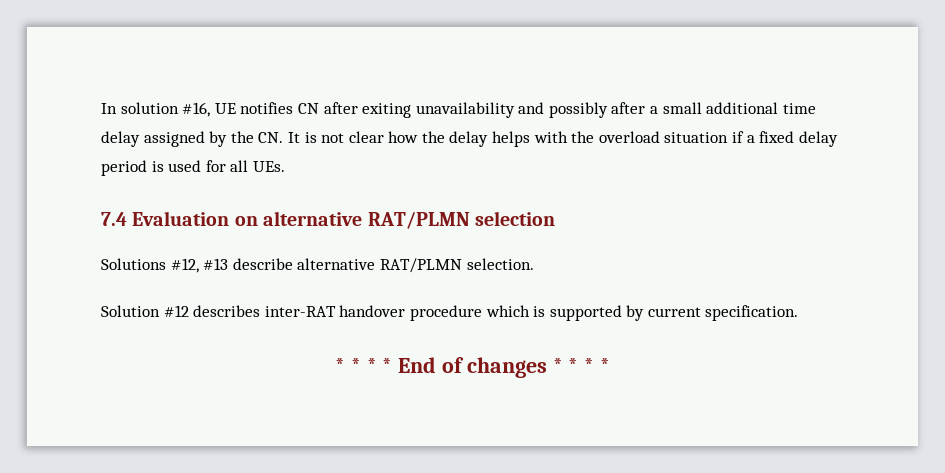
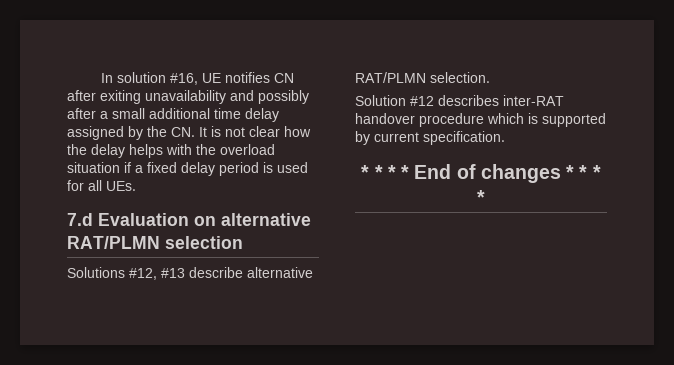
- 7.4 Evaluation on alternative RAT/PLMN selection
+ 7.d Evaluation on alternative RAT/PLMN selection

